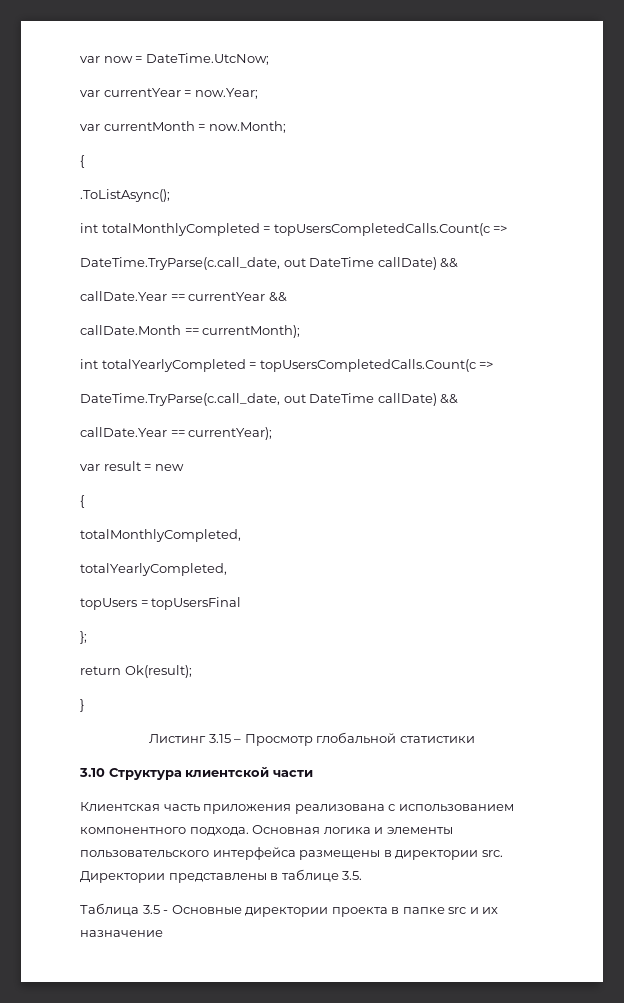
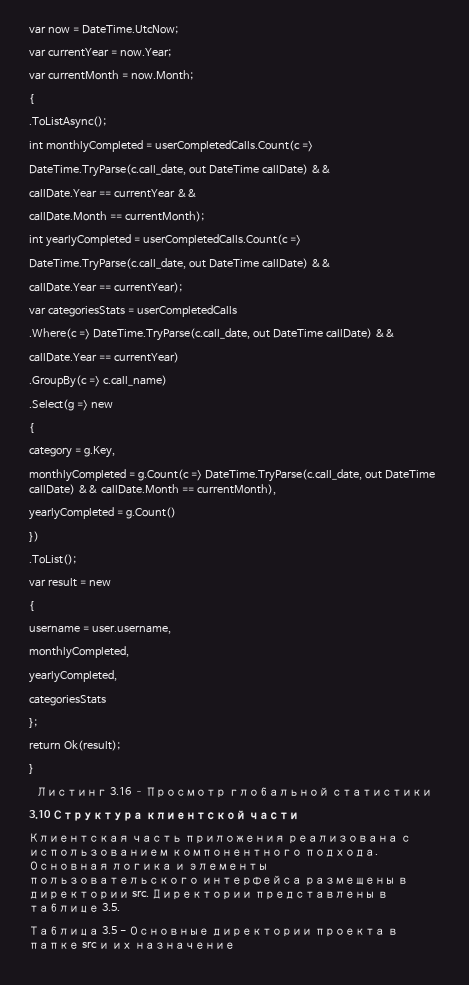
- int totalMonthlyCompleted = topUsersCompletedCalls.Count(c =>
+ int monthlyCompleted = userCompletedCalls.Count(c =>
- int totalYearlyCompleted = topUsersCompletedCalls.Count(c =>
+ int yearlyCompleted = userCompletedCalls.Count(c =>
+ var categoriesStats = userCompletedCalls
+ .Where(c => DateTime.TryParse(c.call_date, out DateTime callDate) &&
+ callDate.Year == currentYear)
+ .GroupBy(c => c.call_name)
+ .Select(g => new
+ {
+ category = g.Key,
+ monthlyCompleted = g.Count(c => DateTime.TryParse(c.call_date, out DateTime callDate) && callDate.Month == currentMonth),
+ yearlyCompleted = g.Count()
+ })
+ .ToList();
- totalMonthlyCompleted,
- totalYearlyCompleted,
- topUsers = topUsersFinal
+ username = user.username,
+ monthlyCompleted,
+ yearlyCompleted,
+ categoriesStats
- Листинг 3.15 – Просмотр глобальной статистики
+ Листинг 3.16 – Просмотр глобальной статистики

